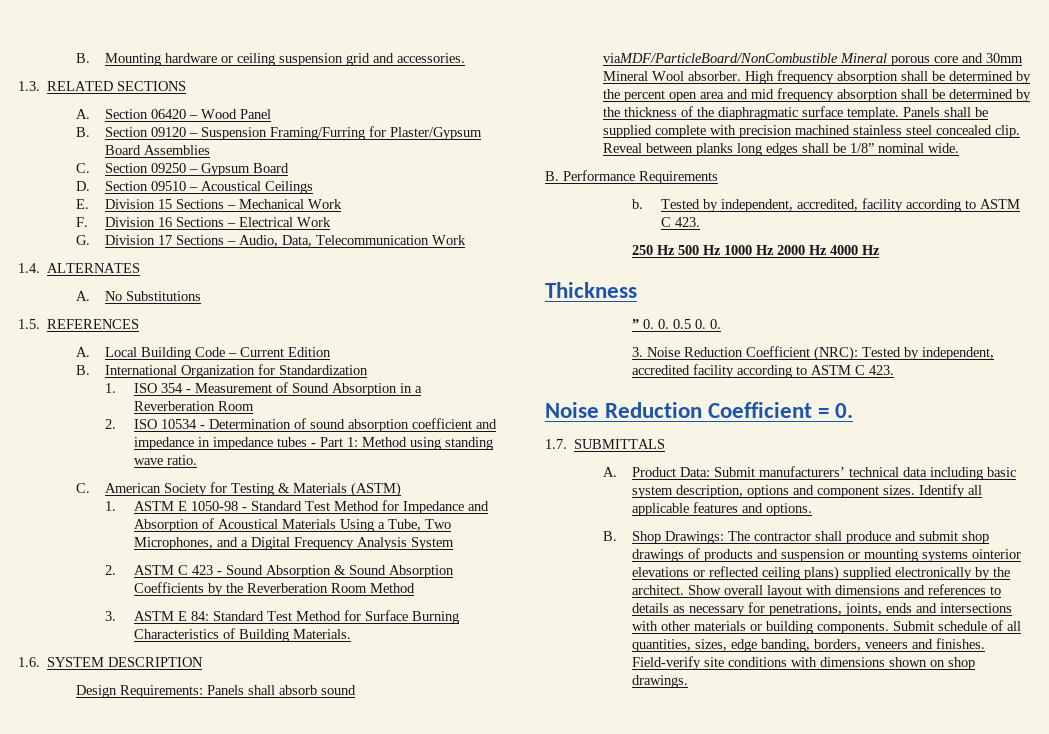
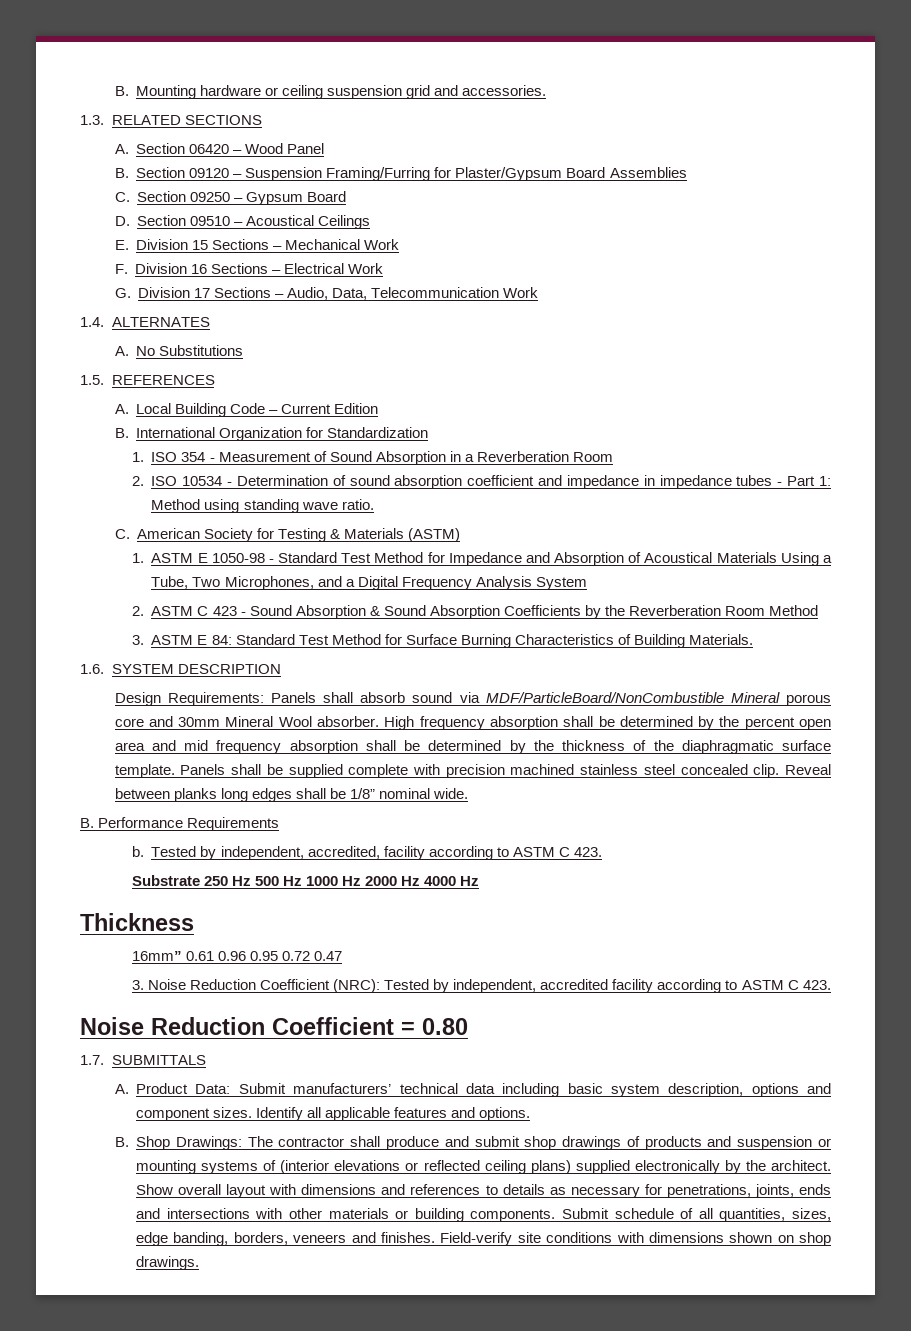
- Design Requirements: Panels shall absorb sound viaMDF/ParticleBoard/NonCombustible Mineral porous core and 30mm Mineral Wool absorber.
+ Design Requirements: Panels shall absorb sound via MDF/ParticleBoard/NonCombustible Mineral porous core and 30mm Mineral Wool absorber.
- 250 Hz 500 Hz 1000 Hz 2000 Hz 4000 Hz
+ Substrate 250 Hz 500 Hz 1000 Hz 2000 Hz 4000 Hz
- ” 0. 0. 0.5 0. 0.
+ 16mm” 0.61 0.96 0.95 0.72 0.47
- Noise Reduction Coefficient = 0.
+ Noise Reduction Coefficient = 0.80
- B. Shop Drawings: The contractor shall produce and submit shop drawings of products and suspension or mounting systems ointerior elevations or reflected ceiling plans) supplied electronically by the architect.
+ B. Shop Drawings: The contractor shall produce and submit shop drawings of products and suspension or mounting systems of (interior elevations or reflected ceiling plans) supplied electronically by the architect.

